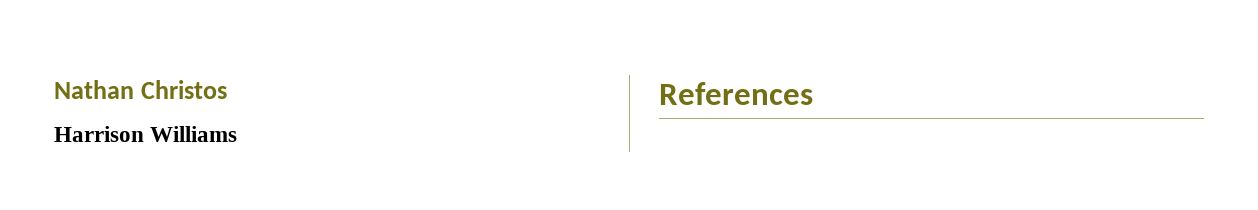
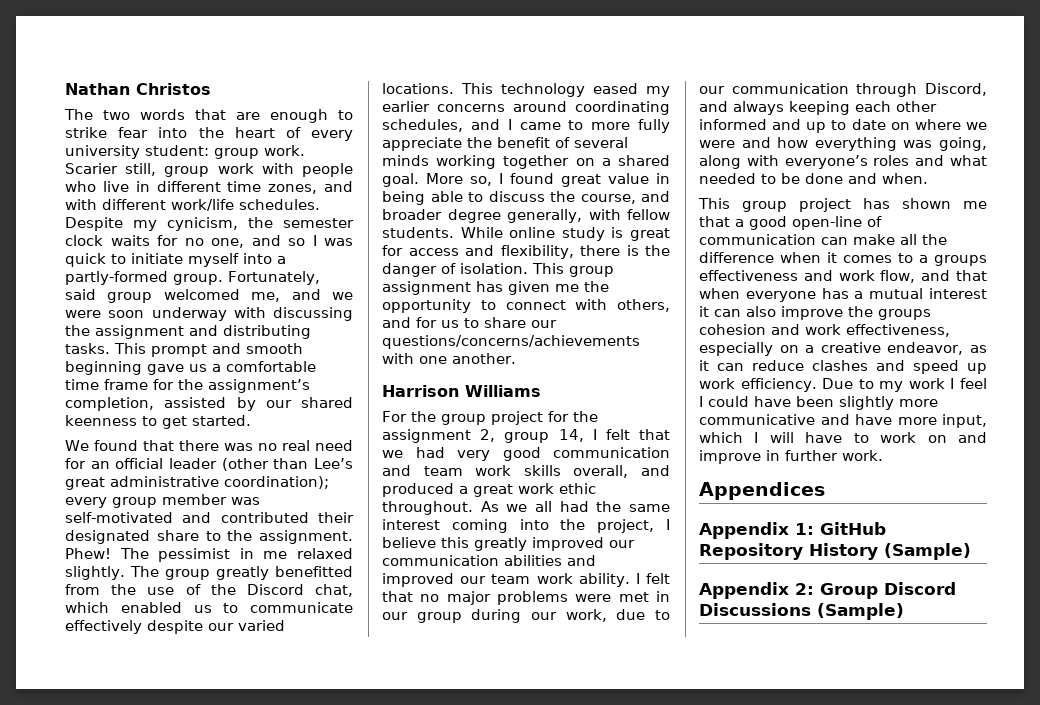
+ The two words that are enough to strike fear into the heart of every university student: group work. Scarier still, group work with people who live in different time zones, and with different work/life schedules. Despite my cynicism, the semester clock waits for no one, and so I was quick to initiate myself into a partly-formed group. Fortunately, said group welcomed me, and we were soon underway with discussing the assignment and distributing tasks. This prompt and smooth beginning gave us a comfortable time frame for the assignment’s completion, assisted by our shared keenness to get started.
+ We found that there was no real need for an official leader (other than Lee’s great administrative coordination); every group member was self-motivated and contributed their designated share to the assignment. Phew! The pessimist in me relaxed slightly. The group greatly benefitted from the use of the Discord chat, which enabled us to communicate effectively despite our varied locations. This technology eased my earlier concerns around coordinating schedules, and I came to more fully appreciate the benefit of several minds working together on a shared goal. More so, I found great value in being able to discuss the course, and broader degree generally, with fellow students. While online study is great for access and flexibility, there is the danger of isolation. This group assignment has given me the opportunity to connect with others, and for us to share our questions/concerns/achievements with one another.
  Harrison Williams
- References
+ For the group project for the assignment 2, group 14, I felt that we had very good communication and team work skills overall, and produced a great work ethic throughout. As we all had the same interest coming into the project, I believe this greatly improved our communication abilities and improved our team work ability. I felt that no major problems were met in our group during our work, due to our communication through Discord, and always keeping each other informed and up to date on where we were and how everything was going, along with everyone’s roles and what needed to be done and when.
+ This group project has shown me that a good open-line of communication can make all the difference when it comes to a groups effectiveness and work flow, and that when everyone has a mutual interest it can also improve the groups cohesion and work effectiveness, especially on a creative endeavor, as it can reduce clashes and speed up work efficiency. Due to my work I feel I could have been slightly more communicative and have more input, which I will have to work on and improve in further work.
+ Appendices
+ Appendix 1: GitHub Repository History (Sample)
+ Appendix 2: Group Discord Discussions (Sample)

